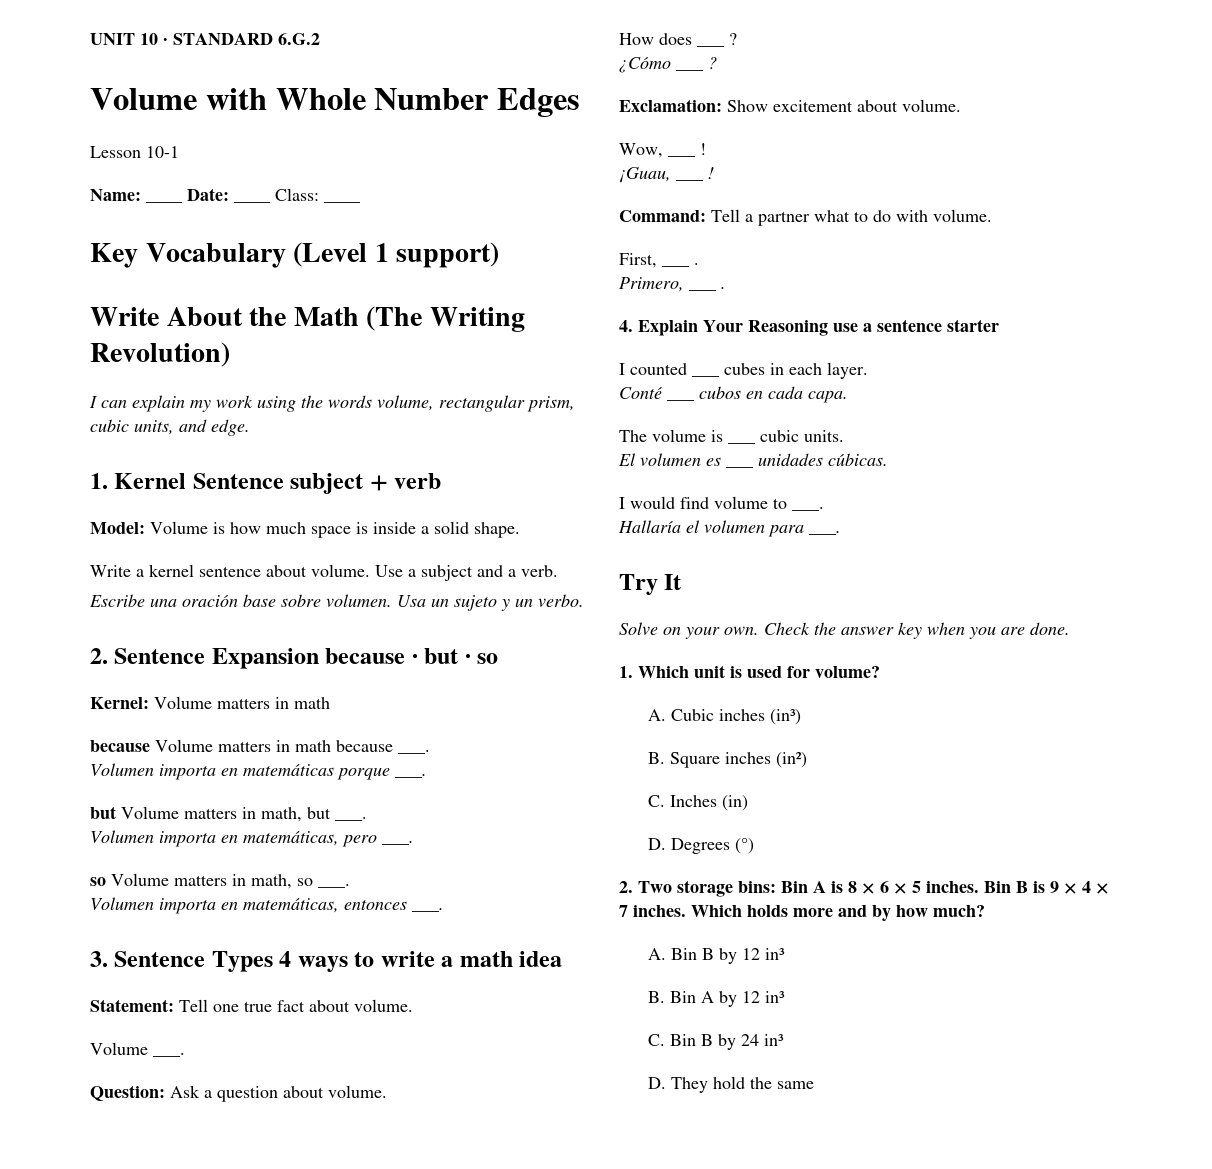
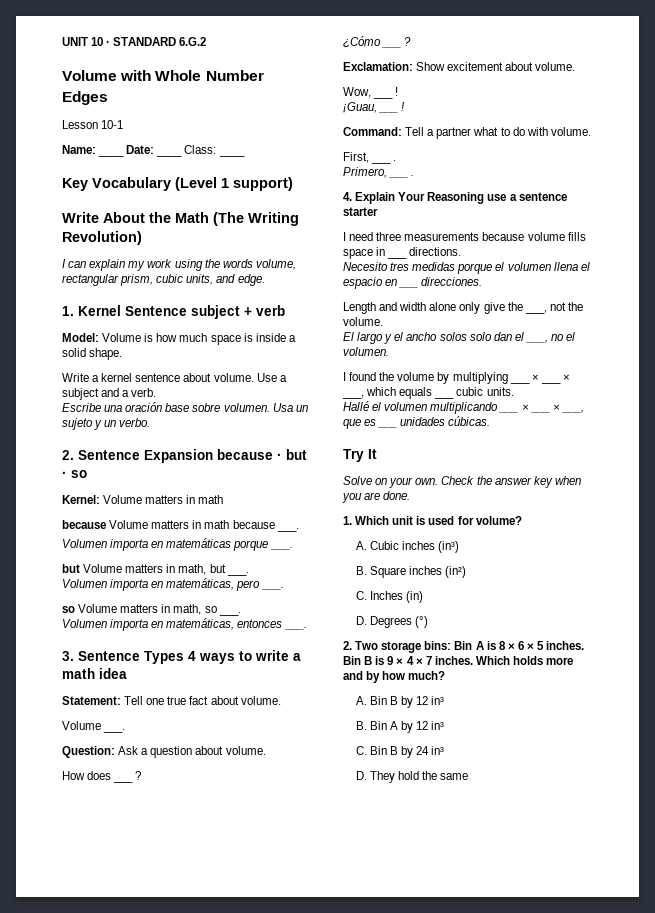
- I counted ___ cubes in each layer.
- Conté ___ cubos en cada capa.
- The volume is ___ cubic units.
- El volumen es ___ unidades cúbicas.
- I would find volume to ___.
- Hallaría el volumen para ___.
+ I need three measurements because volume fills space in ___ directions.
+ Necesito tres medidas porque el volumen llena el espacio en ___ direcciones.
+ Length and width alone only give the ___, not the volume.
+ El largo y el ancho solos solo dan el ___, no el volumen.
+ I found the volume by multiplying ___ × ___ × ___, which equals ___ cubic units.
+ Hallé el volumen multiplicando ___ × ___ × ___, que es ___ unidades cúbicas.

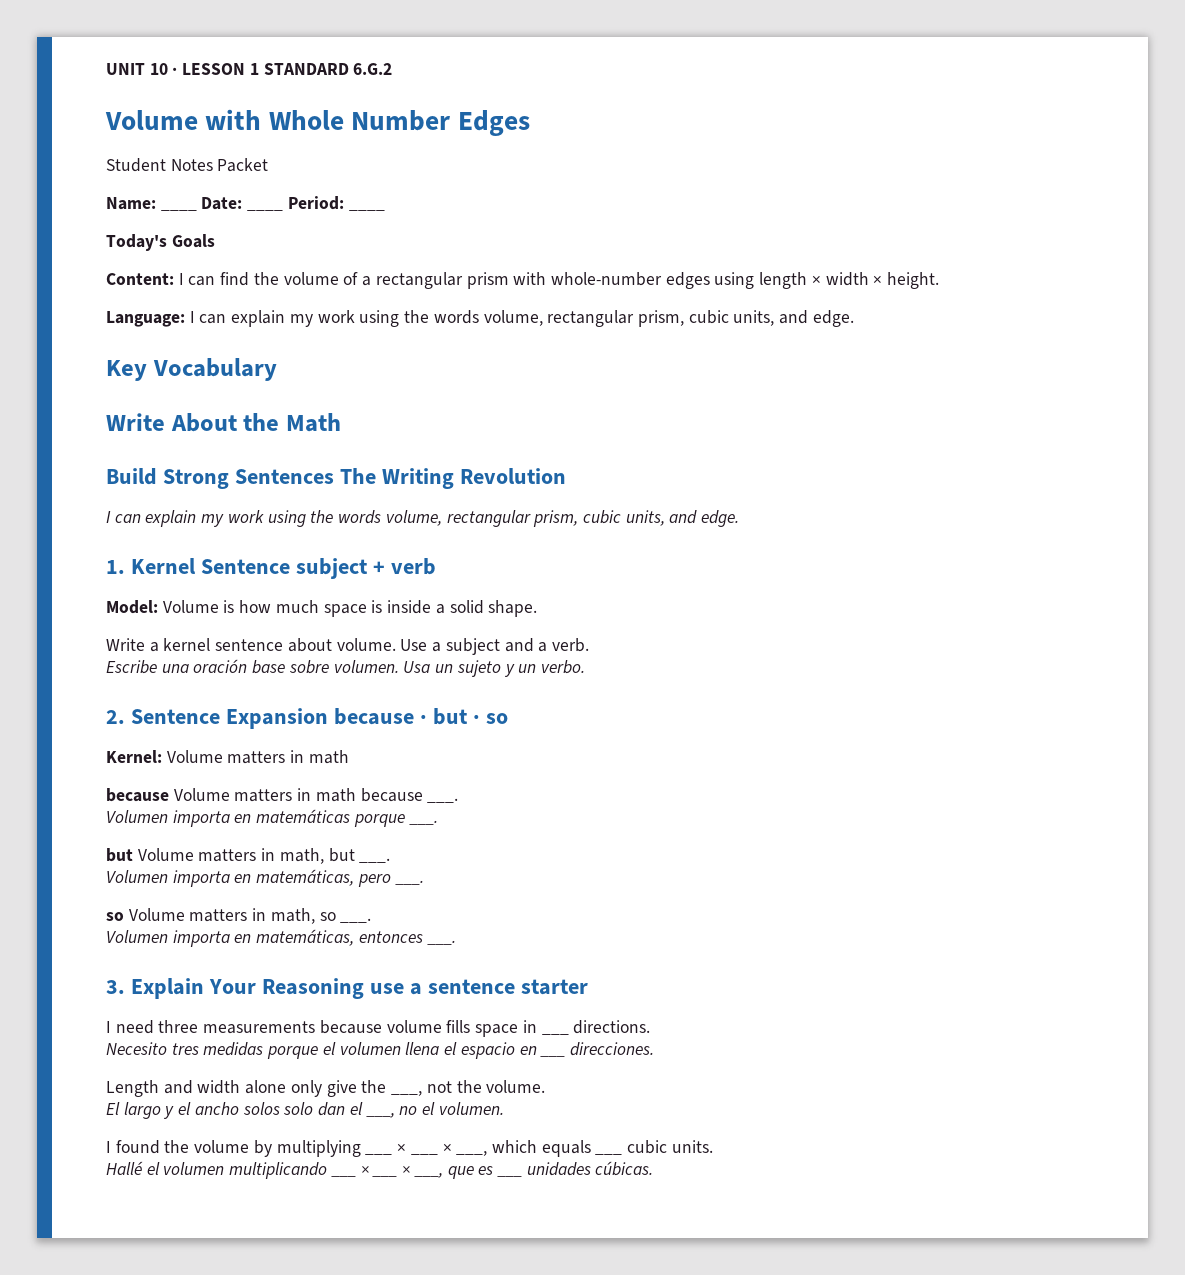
- UNIT 10 · STANDARD 6.G.2
+ UNIT 10 · LESSON 1 STANDARD 6.G.2
- Lesson 10-1
+ Student Notes Packet
- Name: ____ Date: ____ Class: ____
+ Name: ____ Date: ____ Period: ____
+ Today's Goals
+ Content: I can find the volume of a rectangular prism with whole-number edges using length × width × height.
+ Language: I can explain my work using the words volume, rectangular prism, cubic units, and edge.
- Key Vocabulary (Level 1 support)
+ Key Vocabulary
- Write About the Math (The Writing Revolution)
+ Write About the Math
+ Build Strong Sentences The Writing Revolution
- 3. Sentence Types 4 ways to write a math idea
- Statement: Tell one true fact about volume.
- Volume ___.
- Question: Ask a question about volume.
- How does ___ ?
- ¿Cómo ___ ?
- Exclamation: Show excitement about volume.
- Wow, ___ !
- ¡Guau, ___ !
- Command: Tell a partner what to do with volume.
- First, ___ .
- Primero, ___ .
- 4. Explain Your Reasoning use a sentence starter
+ 3. Explain Your Reasoning use a sentence starter
- Try It
- Solve on your own. Check the answer key when you are done.
- 1. Which unit is used for volume?
- A. Cubic inches (in³)
- B. Square inches (in²)
- C. Inches (in)
- D. Degrees (°)
- 2. Two storage bins: Bin A is 8 × 6 × 5 inches. Bin B is 9 × 4 × 7 inches. Which holds more and by how much?
- A. Bin B by 12 in³
- B. Bin A by 12 in³
- C. Bin B by 24 in³
- D. They hold the same

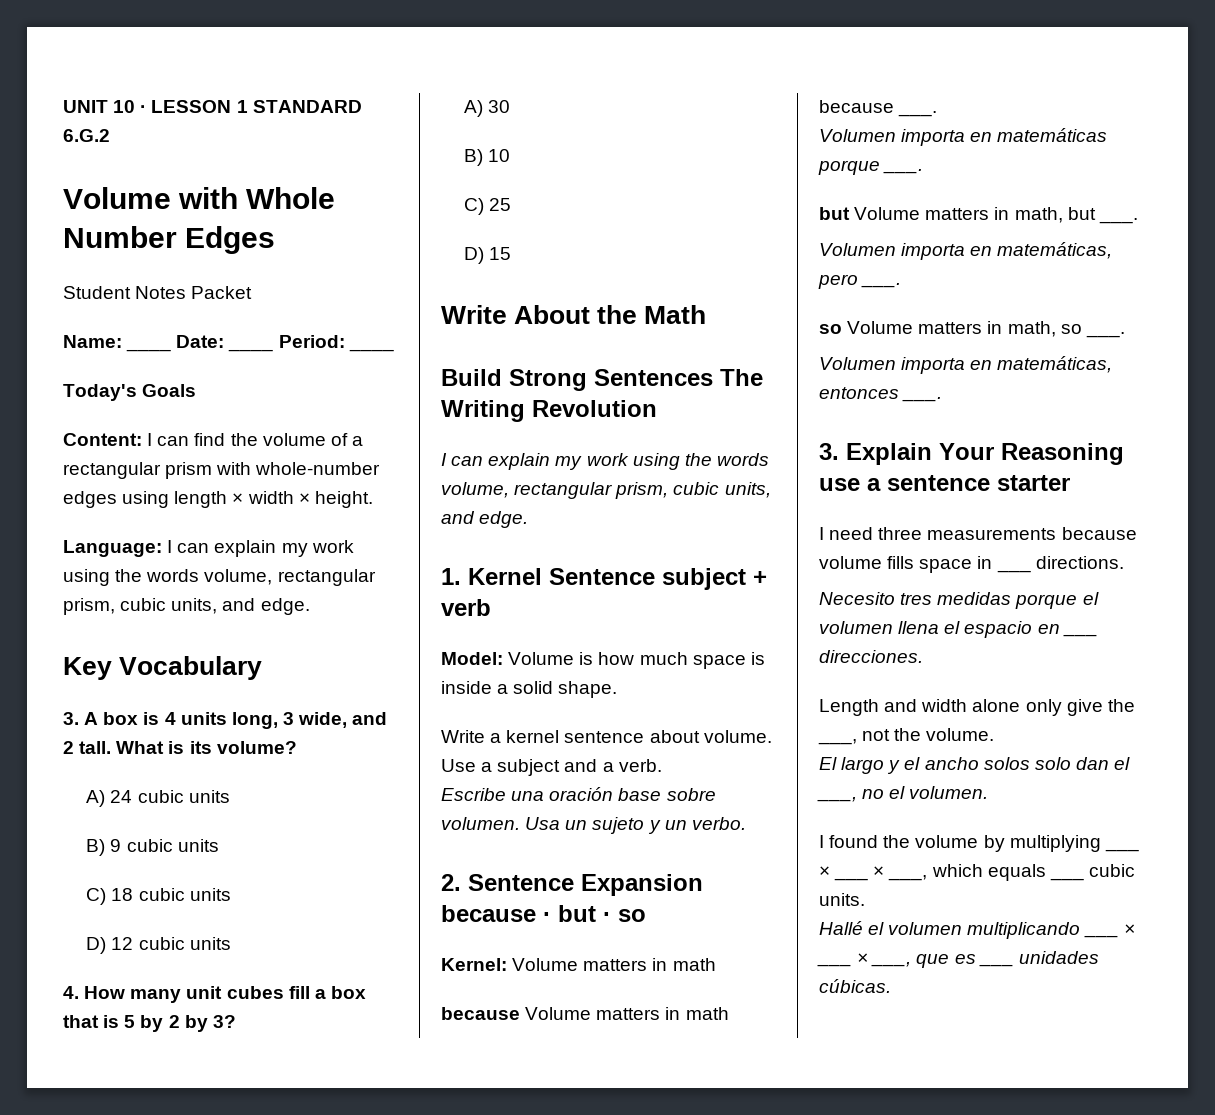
+ 3. A box is 4 units long, 3 wide, and 2 tall. What is its volume?
+ A) 24 cubic units
+ B) 9 cubic units
+ C) 18 cubic units
+ D) 12 cubic units
+ 4. How many unit cubes fill a box that is 5 by 2 by 3?
+ A) 30
+ B) 10
+ C) 25
+ D) 15

